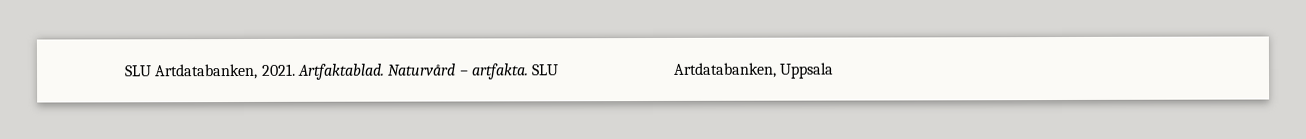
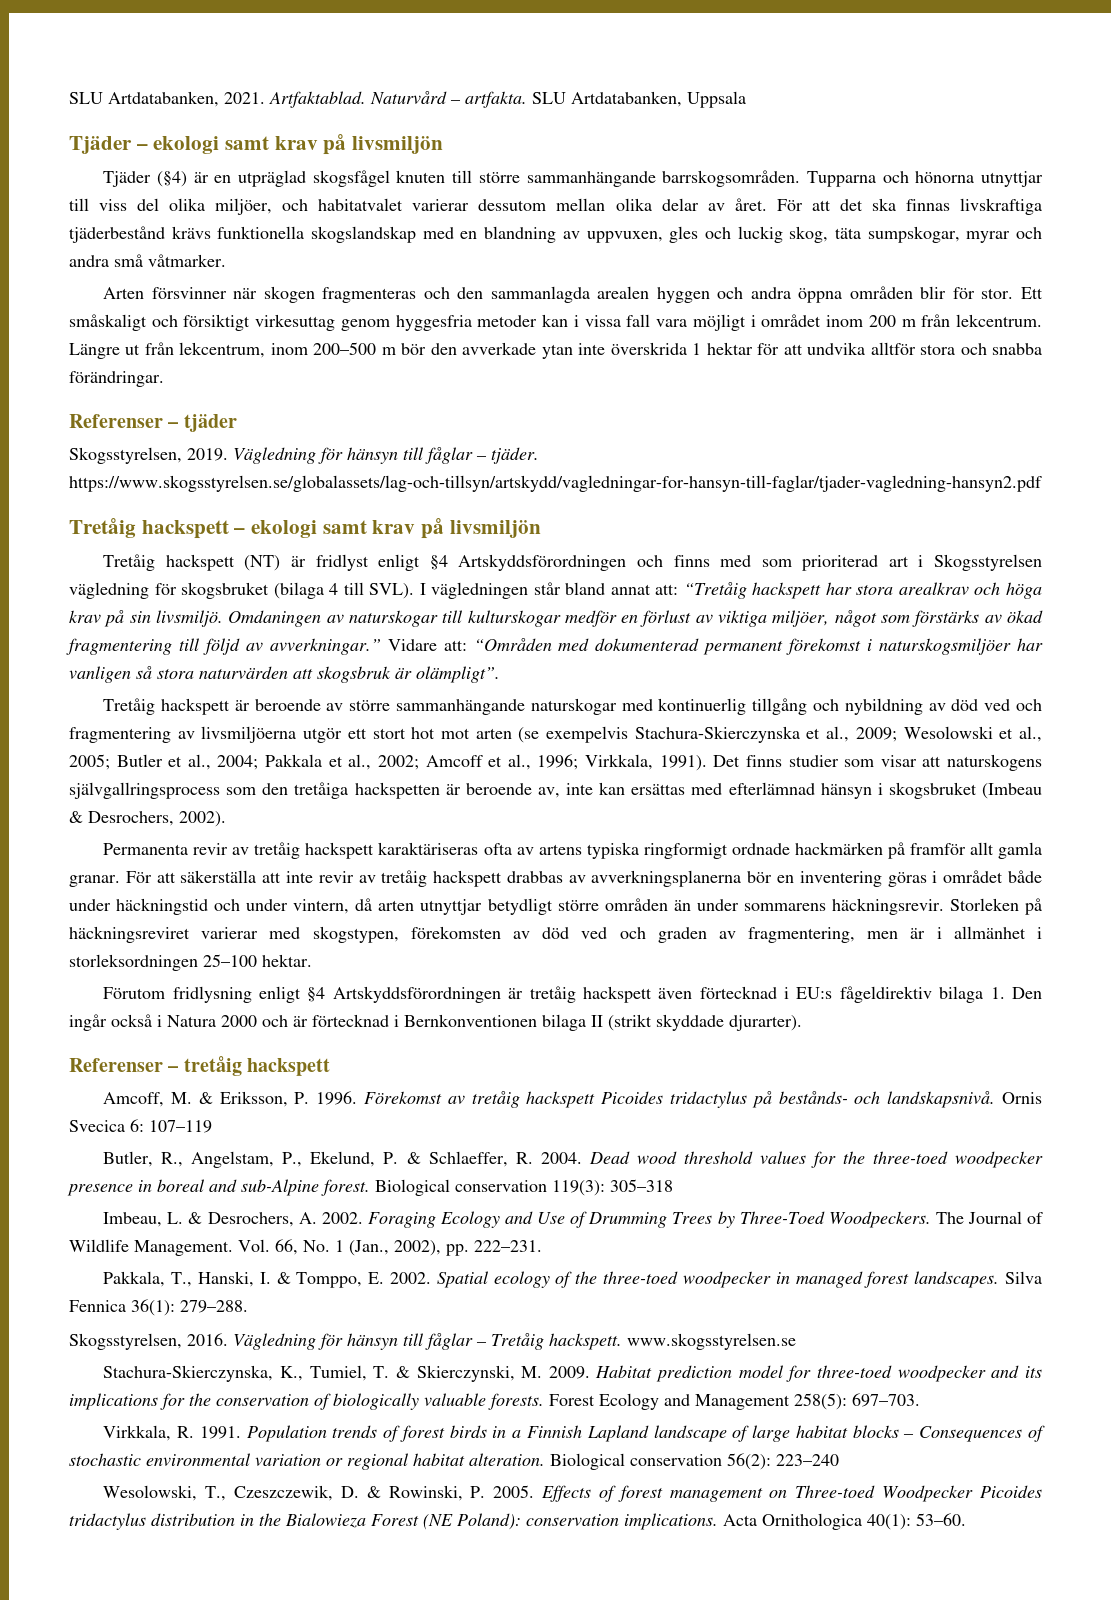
+ Tjäder – ekologi samt krav på livsmiljön
+ Tjäder (§4) är en utpräglad skogsfågel knuten till större sammanhängande barrskogsområden. Tupparna och hönorna utnyttjar till viss del olika miljöer, och habitatvalet varierar dessutom mellan olika delar av året. För att det ska finnas livskraftiga tjäderbestånd krävs funktionella skogslandskap med en blandning av uppvuxen, gles och luckig skog, täta sumpskogar, myrar och andra små våtmarker.
+ Arten försvinner när skogen fragmenteras och den sammanlagda arealen hyggen och andra öppna områden blir för stor. Ett småskaligt och försiktigt virkesuttag genom hyggesfria metoder kan i vissa fall vara möjligt i området inom 200 m från lekcentrum. Längre ut från lekcentrum, inom 200–500 m bör den avverkade ytan inte överskrida 1 hektar för att undvika alltför stora och snabba förändringar.
+ Referenser – tjäder
+ Skogsstyrelsen, 2019. Vägledning för hänsyn till fåglar – tjäder. https://www.skogsstyrelsen.se/globalassets/lag-och-tillsyn/artskydd/vagledningar-for-hansyn-till-faglar/tjader-vagledning-hansyn2.pdf
+ Tretåig hackspett – ekologi samt krav på livsmiljön
+ Tretåig hackspett (NT) är fridlyst enligt §4 Artskyddsförordningen och finns med som prioriterad art i Skogsstyrelsen vägledning för skogsbruket (bilaga 4 till SVL). I vägledningen står bland annat att: “Tretåig hackspett har stora arealkrav och höga krav på sin livsmiljö. Omdaningen av naturskogar till kulturskogar medför en förlust av viktiga miljöer, något som förstärks av ökad fragmentering till följd av avverkningar.” Vidare att: “Områden med dokumenterad permanent förekomst i naturskogsmiljöer har vanligen så stora naturvärden att skogsbruk är olämpligt”.
+ Tretåig hackspett är beroende av större sammanhängande naturskogar med kontinuerlig tillgång och nybildning av död ved och fragmentering av livsmiljöerna utgör ett stort hot mot arten (se exempelvis Stachura-Skierczynska et al., 2009; Wesolowski et al., 2005; Butler et al., 2004; Pakkala et al., 2002; Amcoff et al., 1996; Virkkala, 1991). Det finns studier som visar att naturskogens självgallringsprocess som den tretåiga hackspetten är beroende av, inte kan ersättas med efterlämnad hänsyn i skogsbruket (Imbeau & Desrochers, 2002).
+ Permanenta revir av tretåig hackspett karaktäriseras ofta av artens typiska ringformigt ordnade hackmärken på framför allt gamla granar. För att säkerställa att inte revir av tretåig hackspett drabbas av avverkningsplanerna bör en inventering göras i området både under häckningstid och under vintern, då arten utnyttjar betydligt större områden än under sommarens häckningsrevir. Storleken på häckningsreviret varierar med skogstypen, förekomsten av död ved och graden av fragmentering, men är i allmänhet i storleksordningen 25–100 hektar.
+ Förutom fridlysning enligt §4 Artskyddsförordningen är tretåig hackspett även förtecknad i EU:s fågeldirektiv bilaga 1. Den ingår också i Natura 2000 och är förtecknad i Bernkonventionen bilaga II (strikt skyddade djurarter).
+ Referenser – tretåig hackspett
+ Amcoff, M. & Eriksson, P. 1996. Förekomst av tretåig hackspett Picoides tridactylus på bestånds- och landskapsnivå. Ornis Svecica 6: 107–119
+ Butler, R., Angelstam, P., Ekelund, P. & Schlaeffer, R. 2004. Dead wood threshold values for the three-toed woodpecker presence in boreal and sub-Alpine forest. Biological conservation 119(3): 305–318
+ Imbeau, L. & Desrochers, A. 2002. Foraging Ecology and Use of Drumming Trees by Three-Toed Woodpeckers. The Journal of Wildlife Management. Vol. 66, No. 1 (Jan., 2002), pp. 222–231.
+ Pakkala, T., Hanski, I. & Tomppo, E. 2002. Spatial ecology of the three-toed woodpecker in managed forest landscapes. Silva Fennica 36(1): 279–288.
+ Skogsstyrelsen, 2016. Vägledning för hänsyn till fåglar – Tretåig hackspett. www.skogsstyrelsen.se
+ Stachura-Skierczynska, K., Tumiel, T. & Skierczynski, M. 2009. Habitat prediction model for three-toed woodpecker and its implications for the conservation of biologically valuable forests. Forest Ecology and Management 258(5): 697–703.
+ Virkkala, R. 1991. Population trends of forest birds in a Finnish Lapland landscape of large habitat blocks – Consequences of stochastic environmental variation or regional habitat alteration. Biological conservation 56(2): 223–240
+ Wesolowski, T., Czeszczewik, D. & Rowinski, P. 2005. Effects of forest management on Three-toed Woodpecker Picoides tridactylus distribution in the Bialowieza Forest (NE Poland): conservation implications. Acta Ornithologica 40(1): 53–60.

